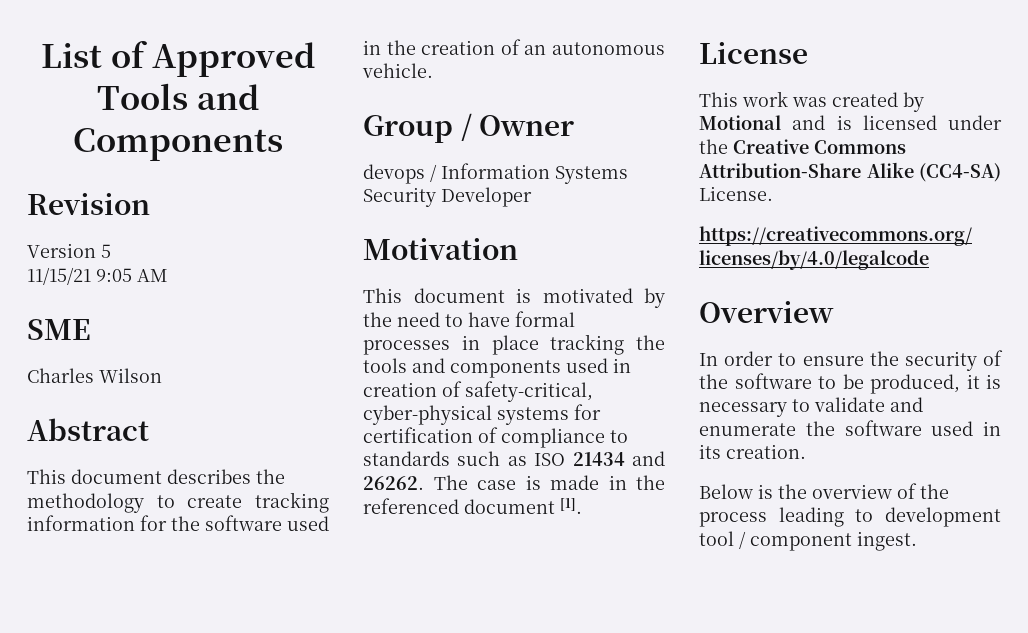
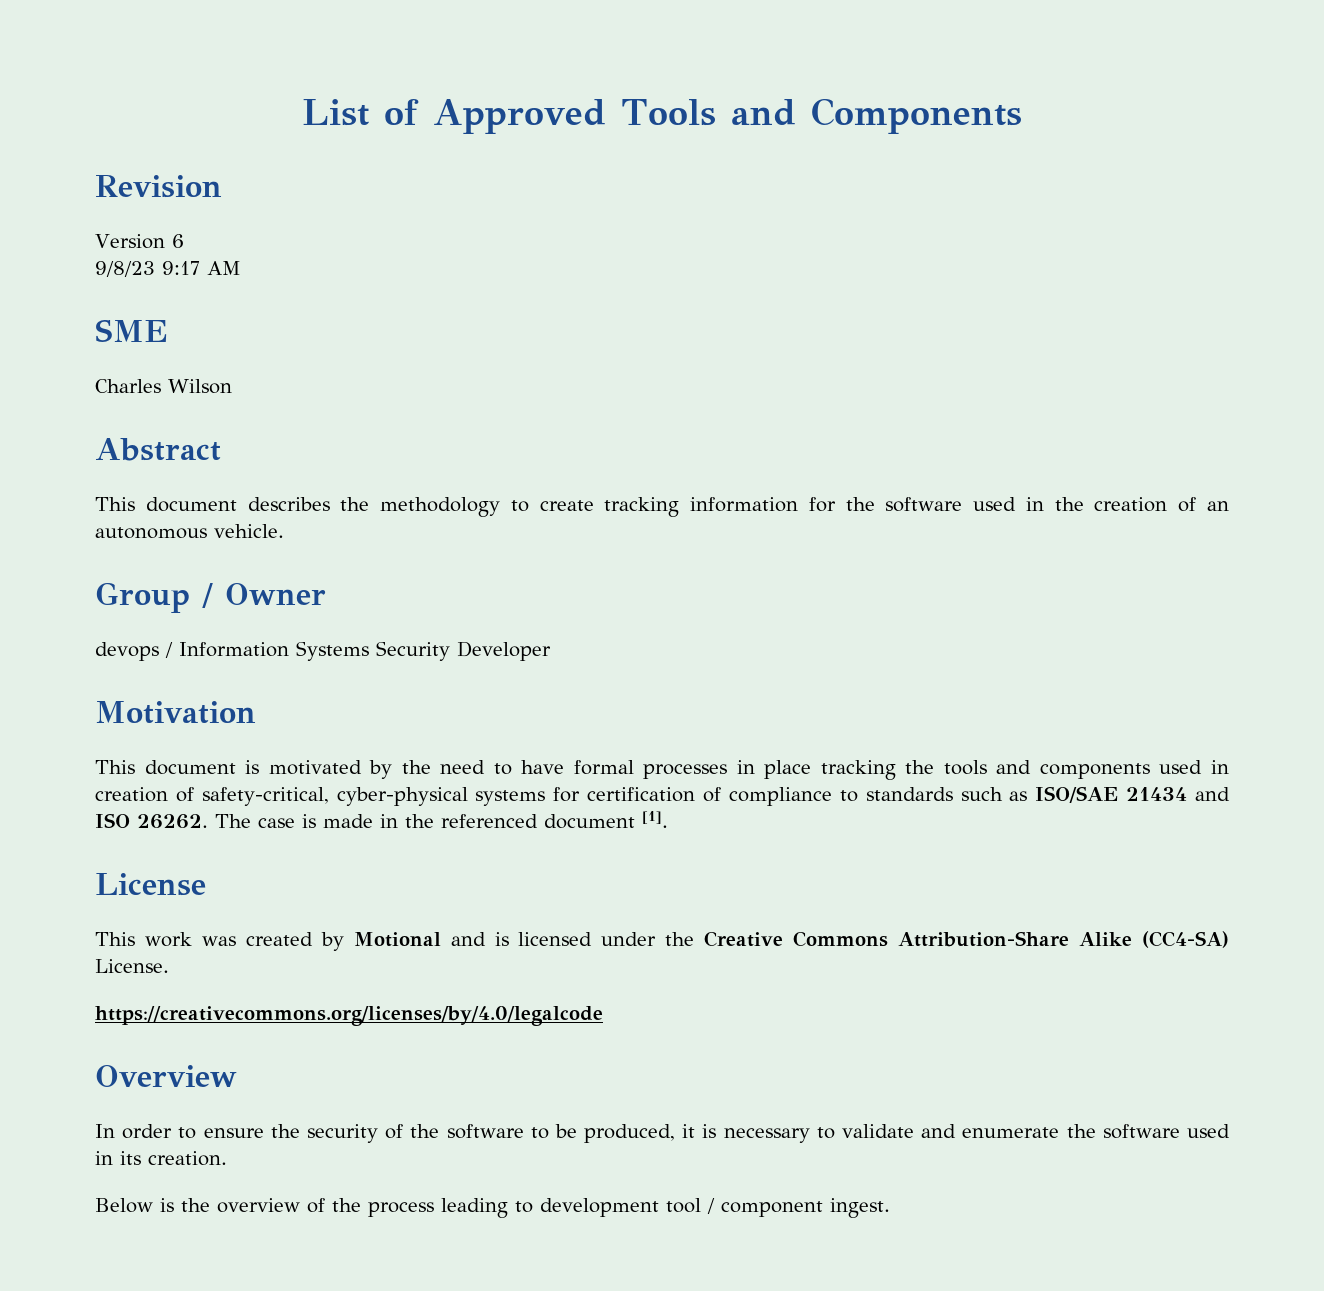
- Version 5
- 11/15/21 9:05 AM
+ Version 6
+ 9/8/23 9:17 AM
- This document is motivated by the need to have formal processes in place tracking the tools and components used in creation of safety-critical, cyber-physical systems for certification of compliance to standards such as ISO 21434 and 26262.
+ This document is motivated by the need to have formal processes in place tracking the tools and components used in creation of safety-critical, cyber-physical systems for certification of compliance to standards such as ISO/SAE 21434 and ISO 26262.

